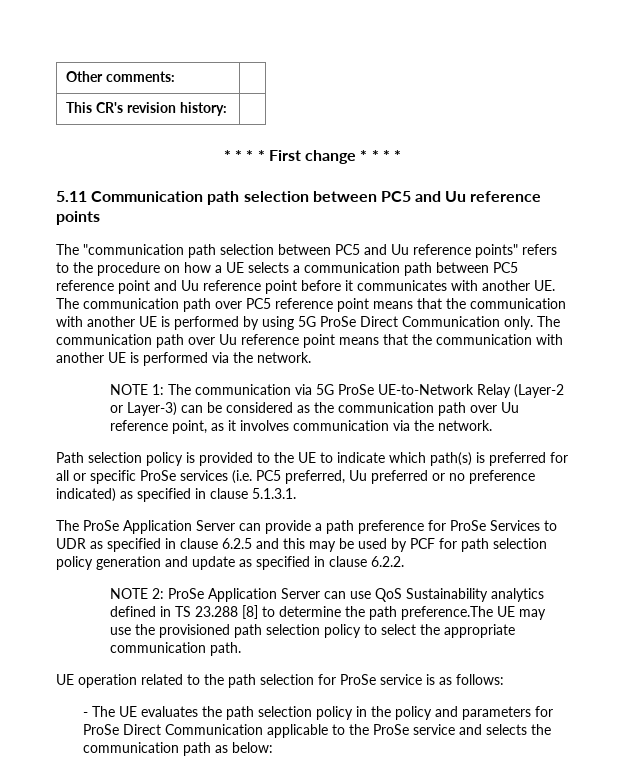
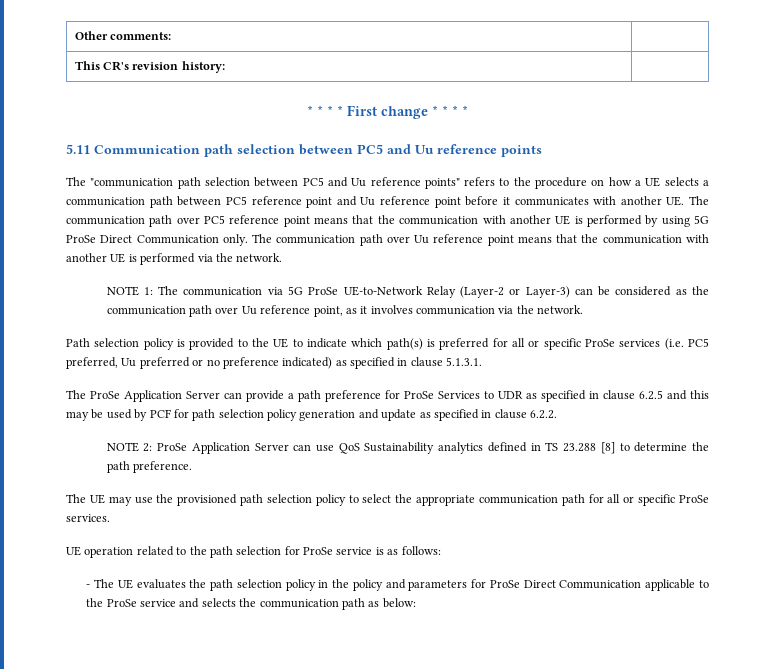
- NOTE 2: ProSe Application Server can use QoS Sustainability analytics defined in TS 23.288 [8] to determine the path preference.The UE may use the provisioned path selection policy to select the appropriate communication path.
+ NOTE 2: ProSe Application Server can use QoS Sustainability analytics defined in TS 23.288 [8] to determine the path preference.
+ The UE may use the provisioned path selection policy to select the appropriate communication path for all or specific ProSe services.

